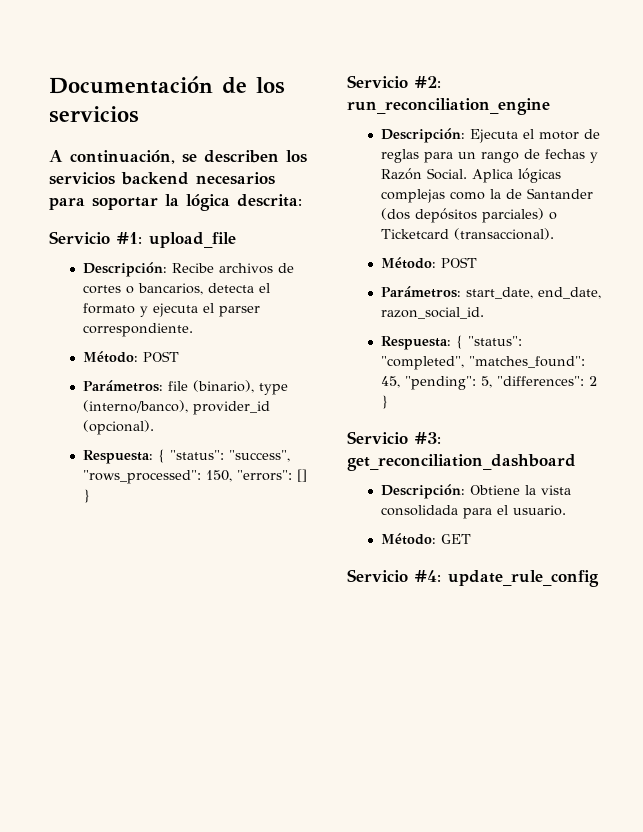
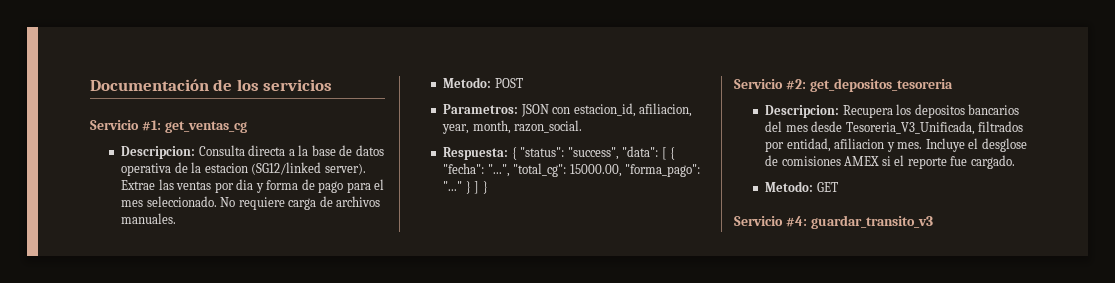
- A continuación, se describen los servicios backend necesarios para soportar la lógica descrita:
- Servicio #1: upload_file
- Descripción: Recibe archivos de cortes o bancarios, detecta el formato y ejecuta el parser correspondiente.
- Método: POST
- Parámetros: file (binario), type (interno/banco), provider_id (opcional).
- Respuesta: { "status": "success", "rows_processed": 150, "errors": [] }
- Servicio #2: run_reconciliation_engine
- Descripción: Ejecuta el motor de reglas para un rango de fechas y Razón Social. Aplica lógicas complejas como la de Santander (dos depósitos parciales) o Ticketcard (transaccional).
- Método: POST
- Parámetros: start_date, end_date, razon_social_id.
- Respuesta: { "status": "completed", "matches_found": 45, "pending": 5, "differences": 2 }
- Servicio #3: get_reconciliation_dashboard
- Descripción: Obtiene la vista consolidada para el usuario.
- Método: GET
+ Servicio #1: get_ventas_cg
+ Descripcion: Consulta directa a la base de datos operativa de la estacion (SG12/linked server). Extrae las ventas por dia y forma de pago para el mes seleccionado. No requiere carga de archivos manuales.
+ Metodo: POST
+ Parametros: JSON con estacion_id, afiliacion, year, month, razon_social.
+ Respuesta: { "status": "success", "data": [ { "fecha": "...", "total_cg": 15000.00, "forma_pago": "..." } ] }
+ Servicio #2: get_depositos_tesoreria
+ Descripcion: Recupera los depositos bancarios del mes desde Tesoreria_V3_Unificada, filtrados por entidad, afiliacion y mes. Incluye el desglose de comisiones AMEX si el reporte fue cargado.
+ Metodo: GET
- Servicio #4: update_rule_config
+ Servicio #4: guardar_transito_v3

